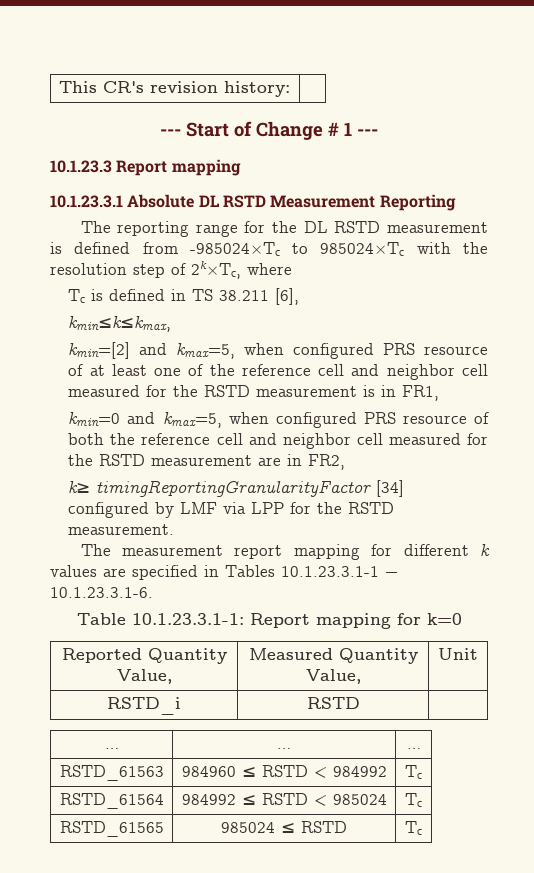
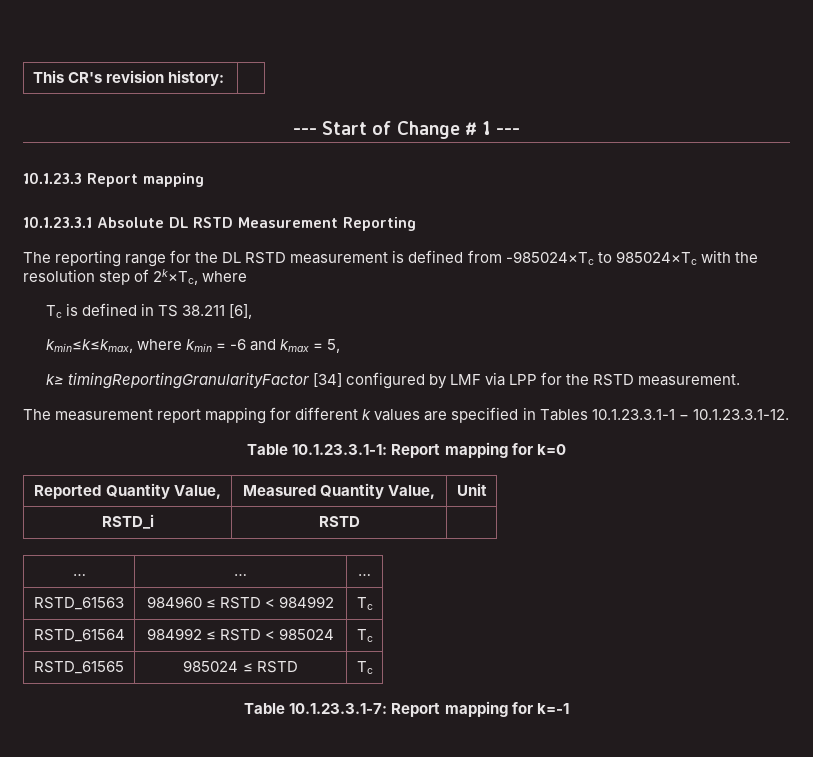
- kmin≤k≤kmax,
- kmin=[2] and kmax=5, when configured PRS resource of at least one of the reference cell and neighbor cell measured for the RSTD measurement is in FR1,
- kmin=0 and kmax=5, when configured PRS resource of both the reference cell and neighbor cell measured for the RSTD measurement are in FR2,
+ kmin≤k≤kmax, where kmin = -6 and kmax = 5,
- The measurement report mapping for different k values are specified in Tables 10.1.23.3.1-1 − 10.1.23.3.1-6.
+ The measurement report mapping for different k values are specified in Tables 10.1.23.3.1-1 − 10.1.23.3.1-12.
+ Table 10.1.23.3.1-7: Report mapping for k=-1

